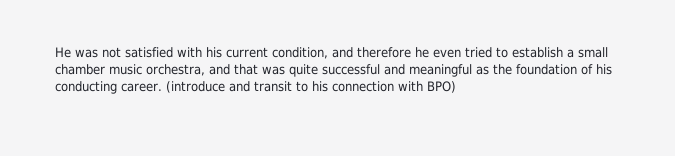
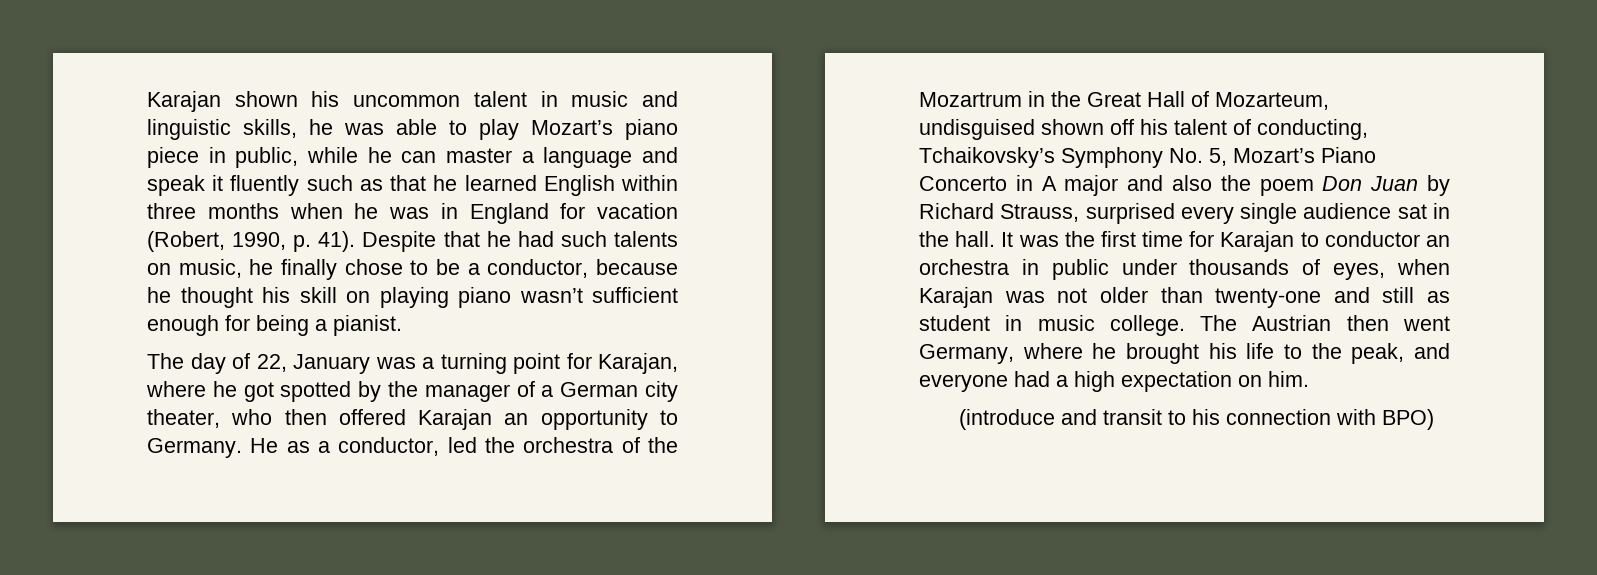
- He was not satisfied with his current condition, and therefore he even tried to establish a small chamber music orchestra, and that was quite successful and meaningful as the foundation of his conducting career. (introduce and transit to his connection with BPO)
+ Karajan shown his uncommon talent in music and linguistic skills, he was able to play Mozart’s piano piece in public, while he can master a language and speak it fluently such as that he learned English within three months when he was in England for vacation (Robert, 1990, p. 41). Despite that he had such talents on music, he finally chose to be a conductor, because he thought his skill on playing piano wasn’t sufficient enough for being a pianist.
+ The day of 22, January was a turning point for Karajan, where he got spotted by the manager of a German city theater, who then offered Karajan an opportunity to Germany. He as a conductor, led the orchestra of the Mozartrum in the Great Hall of Mozarteum, undisguised shown off his talent of conducting, Tchaikovsky’s Symphony No. 5, Mozart’s Piano Concerto in A major and also the poem Don Juan by Richard Strauss, surprised every single audience sat in the hall. It was the first time for Karajan to conductor an orchestra in public under thousands of eyes, when Karajan was not older than twenty-one and still as student in music college. The Austrian then went Germany, where he brought his life to the peak, and everyone had a high expectation on him.
+ (introduce and transit to his connection with BPO)

